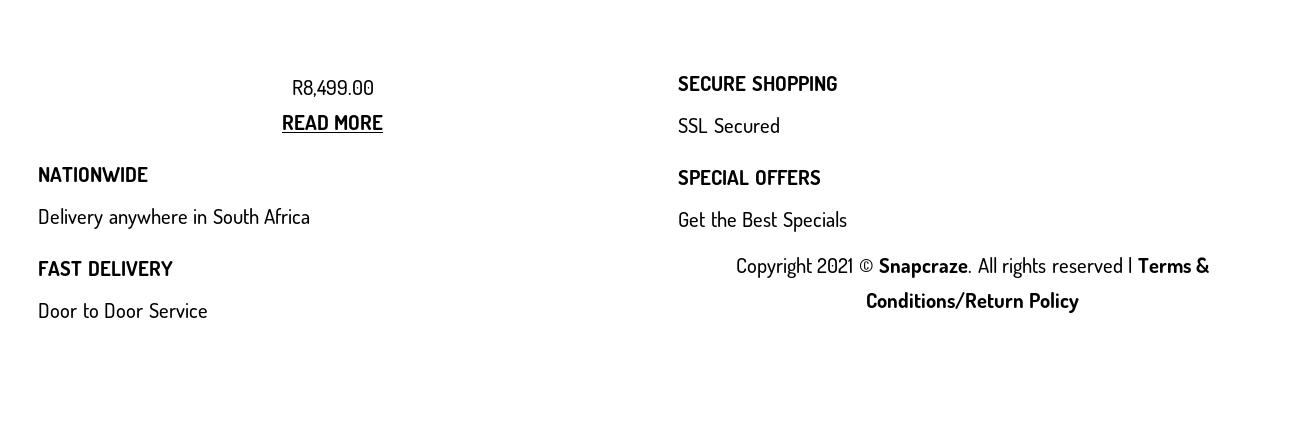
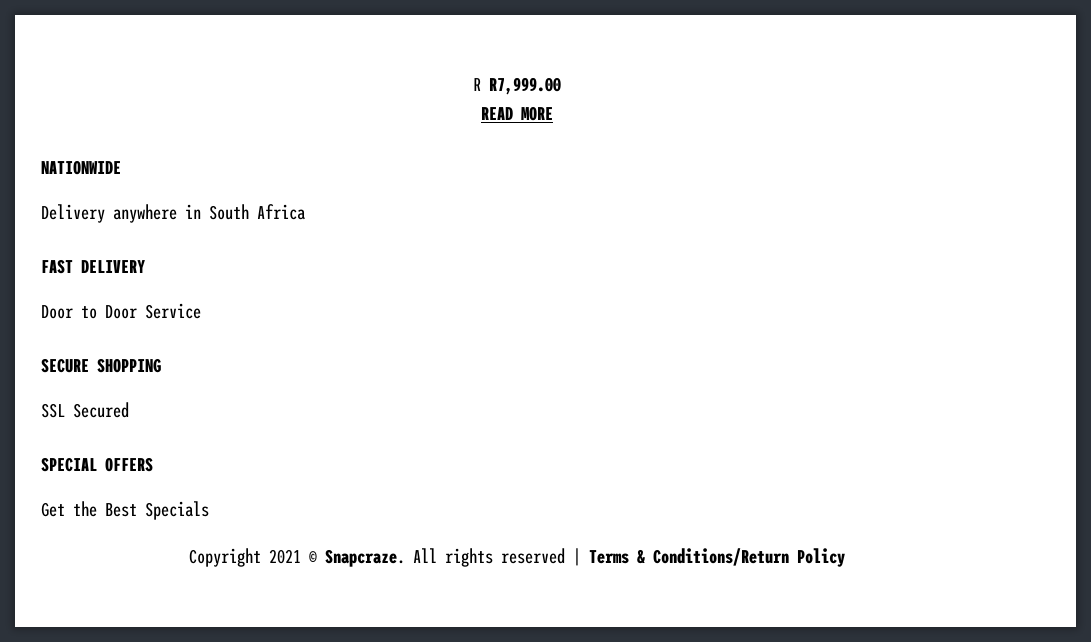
- R8,499.00
+ R R7,999.00

